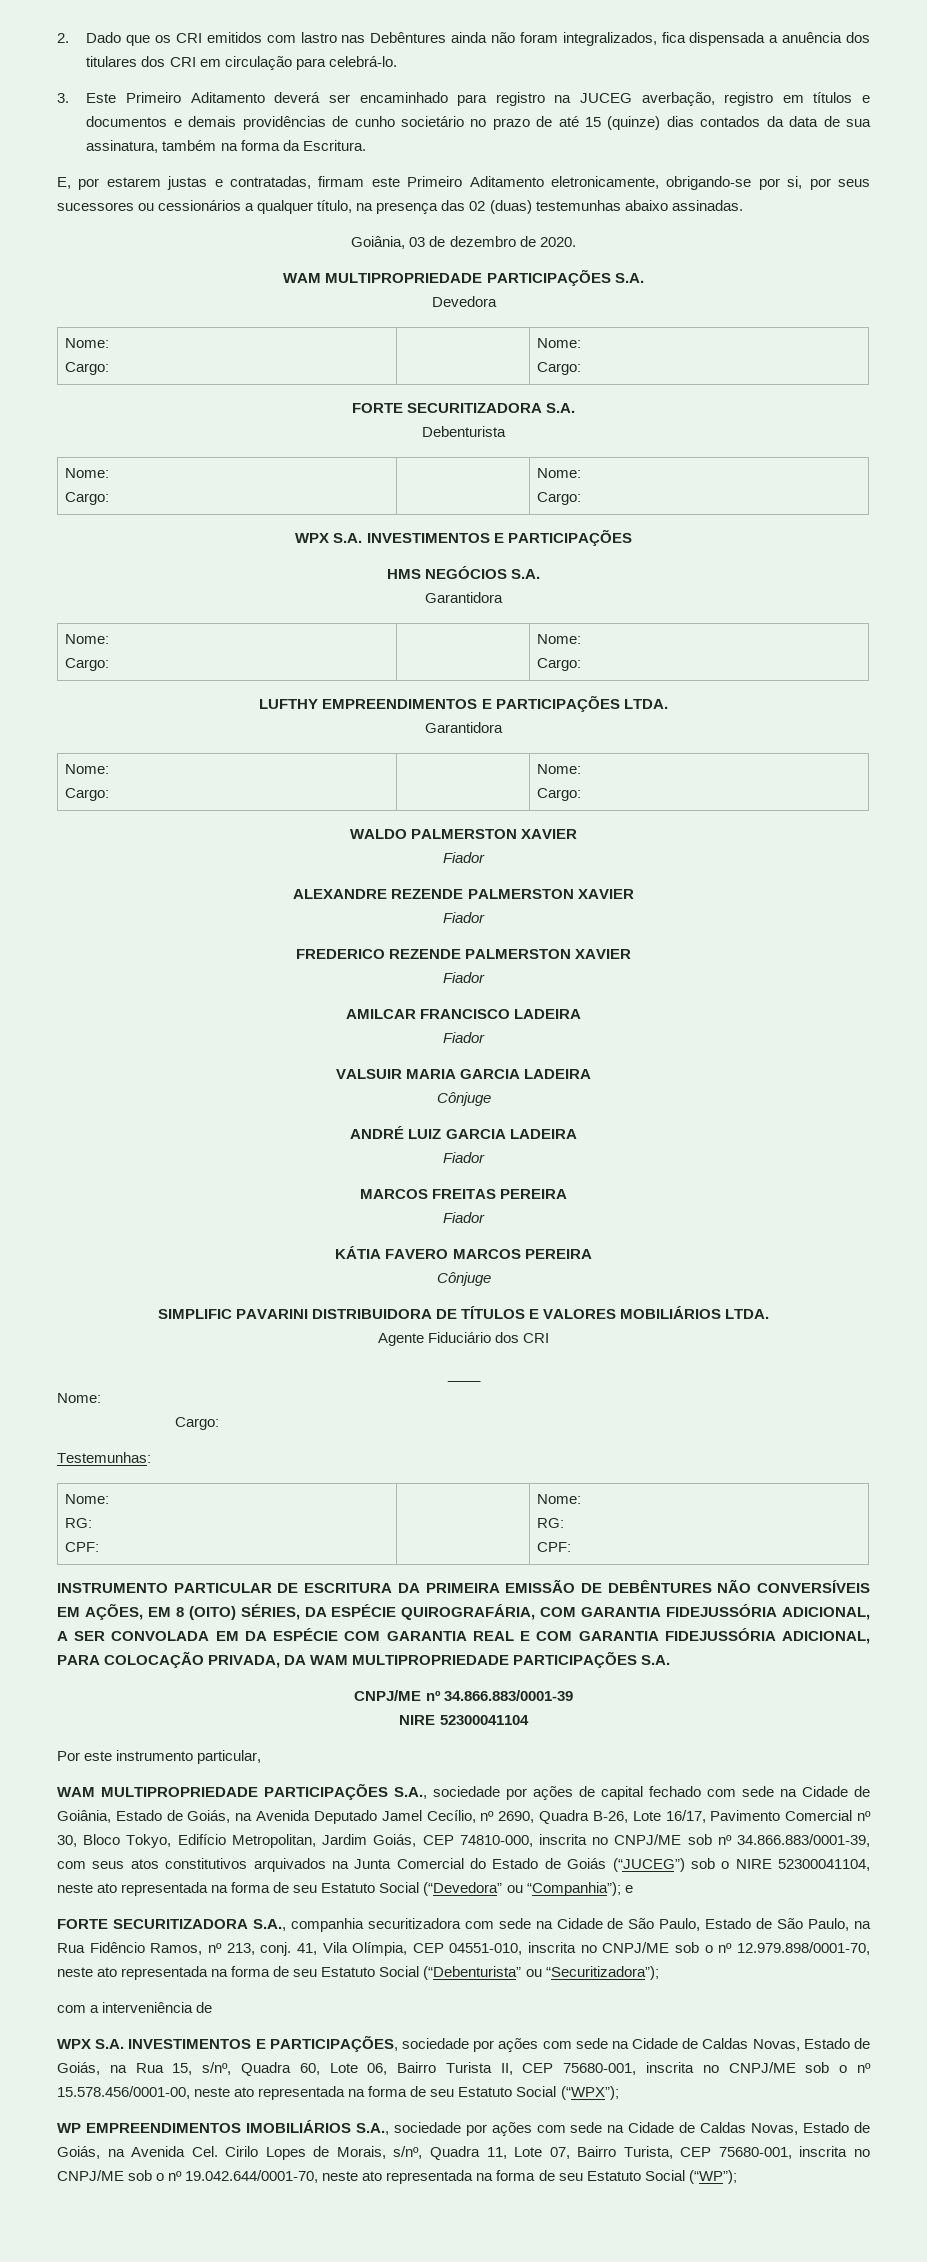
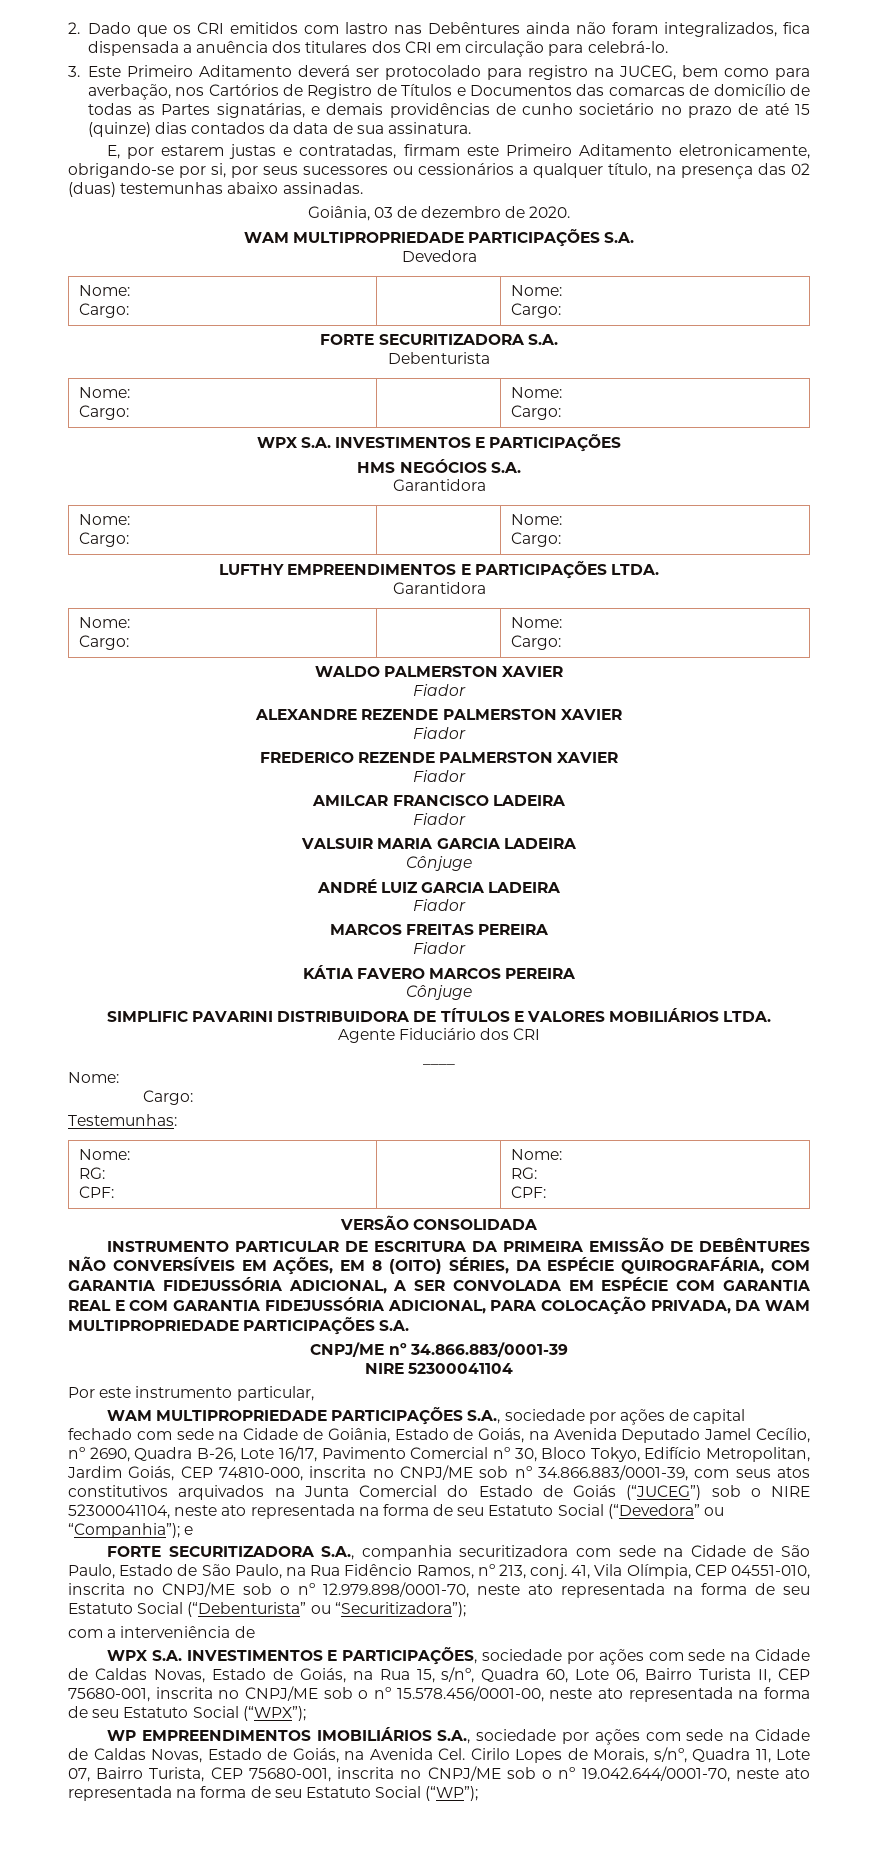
- 3. Este Primeiro Aditamento deverá ser encaminhado para registro na JUCEG averbação, registro em títulos e documentos e demais providências de cunho societário no prazo de até 15 (quinze) dias contados da data de sua assinatura, também na forma da Escritura.
+ 3. Este Primeiro Aditamento deverá ser protocolado para registro na JUCEG, bem como para averbação, nos Cartórios de Registro de Títulos e Documentos das comarcas de domicílio de todas as Partes signatárias, e demais providências de cunho societário no prazo de até 15 (quinze) dias contados da data de sua assinatura.
+ VERSÃO CONSOLIDADA
- INSTRUMENTO PARTICULAR DE ESCRITURA DA PRIMEIRA EMISSÃO DE DEBÊNTURES NÃO CONVERSÍVEIS EM AÇÕES, EM 8 (OITO) SÉRIES, DA ESPÉCIE QUIROGRAFÁRIA, COM GARANTIA FIDEJUSSÓRIA ADICIONAL, A SER CONVOLADA EM DA ESPÉCIE COM GARANTIA REAL E COM GARANTIA FIDEJUSSÓRIA ADICIONAL, PARA COLOCAÇÃO PRIVADA, DA WAM MULTIPROPRIEDADE PARTICIPAÇÕES S.A.
+ INSTRUMENTO PARTICULAR DE ESCRITURA DA PRIMEIRA EMISSÃO DE DEBÊNTURES NÃO CONVERSÍVEIS EM AÇÕES, EM 8 (OITO) SÉRIES, DA ESPÉCIE QUIROGRAFÁRIA, COM GARANTIA FIDEJUSSÓRIA ADICIONAL, A SER CONVOLADA EM ESPÉCIE COM GARANTIA REAL E COM GARANTIA FIDEJUSSÓRIA ADICIONAL, PARA COLOCAÇÃO PRIVADA, DA WAM MULTIPROPRIEDADE PARTICIPAÇÕES S.A.

